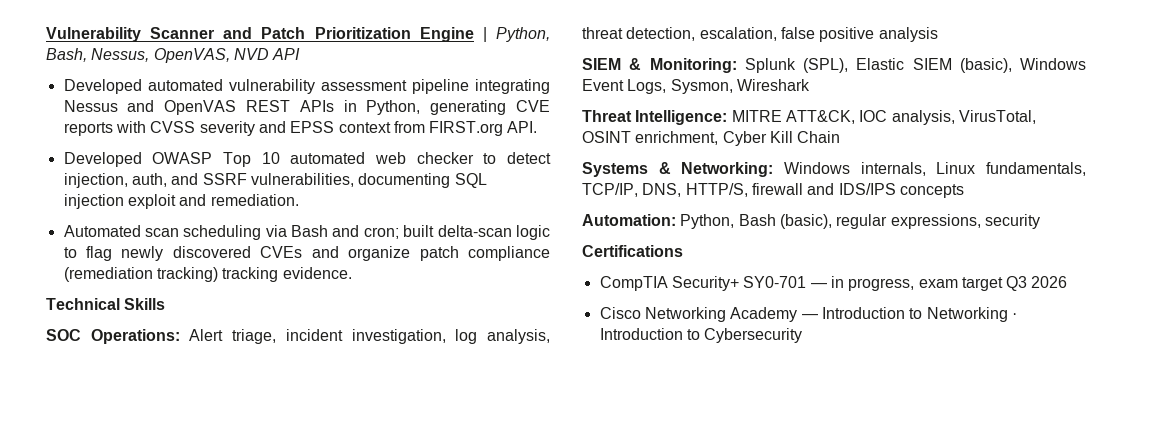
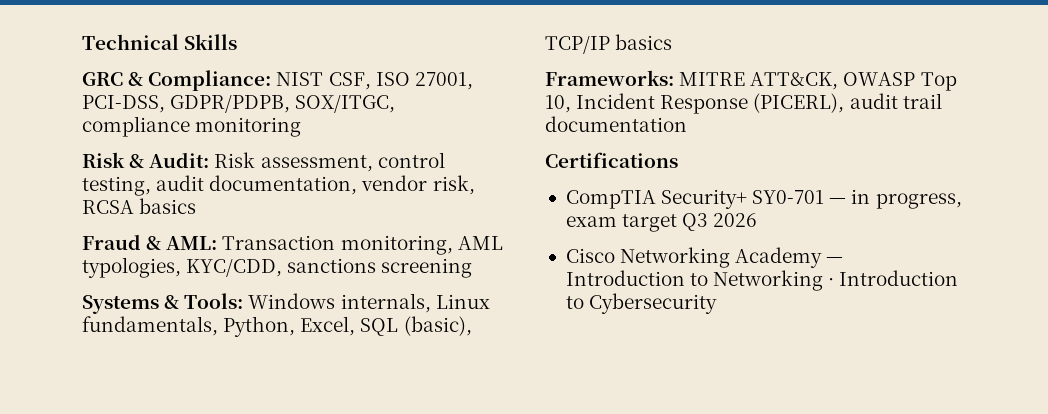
- Vulnerability Scanner and Patch Prioritization Engine | Python, Bash, Nessus, OpenVAS, NVD API
- Developed automated vulnerability assessment pipeline integrating Nessus and OpenVAS REST APIs in Python, generating CVE reports with CVSS severity and EPSS context from FIRST.org API.
- Developed OWASP Top 10 automated web checker to detect injection, auth, and SSRF vulnerabilities, documenting SQL injection exploit and remediation.
- Automated scan scheduling via Bash and cron; built delta-scan logic to flag newly discovered CVEs and organize patch compliance (remediation tracking) tracking evidence.
  Technical Skills
- SOC Operations: Alert triage, incident investigation, log analysis, threat detection, escalation, false positive analysis
- SIEM & Monitoring: Splunk (SPL), Elastic SIEM (basic), Windows Event Logs, Sysmon, Wireshark
- Threat Intelligence: MITRE ATT&CK, IOC analysis, VirusTotal, OSINT enrichment, Cyber Kill Chain
+ GRC & Compliance: NIST CSF, ISO 27001, PCI-DSS, GDPR/PDPB, SOX/ITGC, compliance monitoring
+ Risk & Audit: Risk assessment, control testing, audit documentation, vendor risk, RCSA basics
+ Fraud & AML: Transaction monitoring, AML typologies, KYC/CDD, sanctions screening
- Systems & Networking: Windows internals, Linux fundamentals, TCP/IP, DNS, HTTP/S, firewall and IDS/IPS concepts
- Automation: Python, Bash (basic), regular expressions, security
+ Systems & Tools: Windows internals, Linux fundamentals, Python, Excel, SQL (basic), TCP/IP basics
+ Frameworks: MITRE ATT&CK, OWASP Top 10, Incident Response (PICERL), audit trail documentation

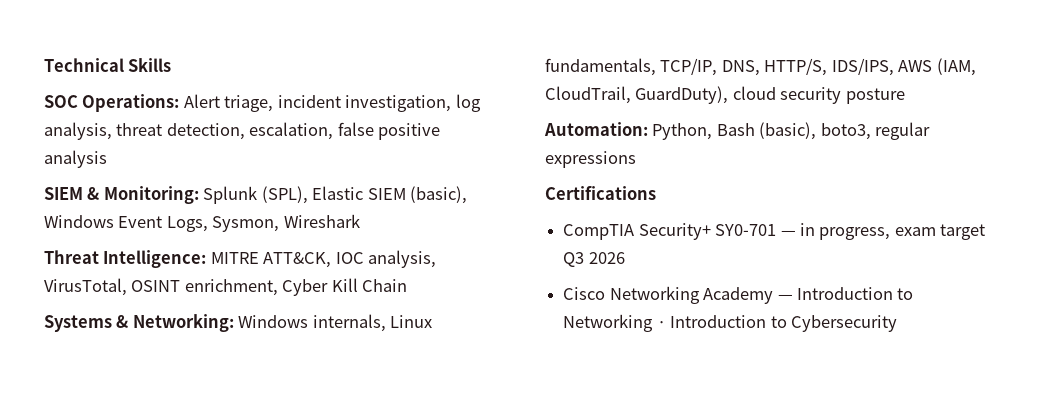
- GRC & Compliance: NIST CSF, ISO 27001, PCI-DSS, GDPR/PDPB, SOX/ITGC, compliance monitoring
- Risk & Audit: Risk assessment, control testing, audit documentation, vendor risk, RCSA basics
- Fraud & AML: Transaction monitoring, AML typologies, KYC/CDD, sanctions screening
+ SOC Operations: Alert triage, incident investigation, log analysis, threat detection, escalation, false positive analysis
+ SIEM & Monitoring: Splunk (SPL), Elastic SIEM (basic), Windows Event Logs, Sysmon, Wireshark
+ Threat Intelligence: MITRE ATT&CK, IOC analysis, VirusTotal, OSINT enrichment, Cyber Kill Chain
- Systems & Tools: Windows internals, Linux fundamentals, Python, Excel, SQL (basic), TCP/IP basics
- Frameworks: MITRE ATT&CK, OWASP Top 10, Incident Response (PICERL), audit trail documentation
+ Systems & Networking: Windows internals, Linux fundamentals, TCP/IP, DNS, HTTP/S, IDS/IPS, AWS (IAM, CloudTrail, GuardDuty), cloud security posture
+ Automation: Python, Bash (basic), boto3, regular expressions

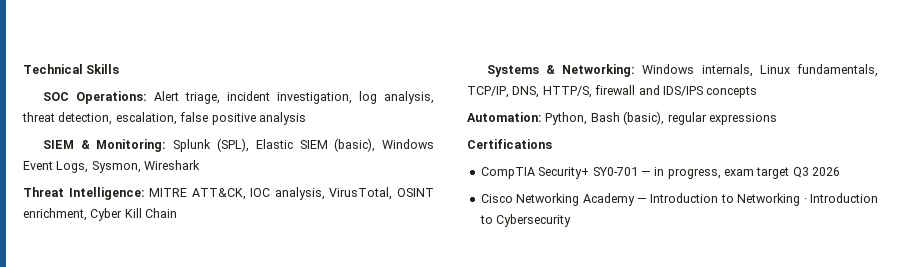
- Systems & Networking: Windows internals, Linux fundamentals, TCP/IP, DNS, HTTP/S, IDS/IPS, AWS (IAM, CloudTrail, GuardDuty), cloud security posture
+ Systems & Networking: Windows internals, Linux fundamentals, TCP/IP, DNS, HTTP/S, firewall and IDS/IPS concepts
- Automation: Python, Bash (basic), boto3, regular expressions
+ Automation: Python, Bash (basic), regular expressions

